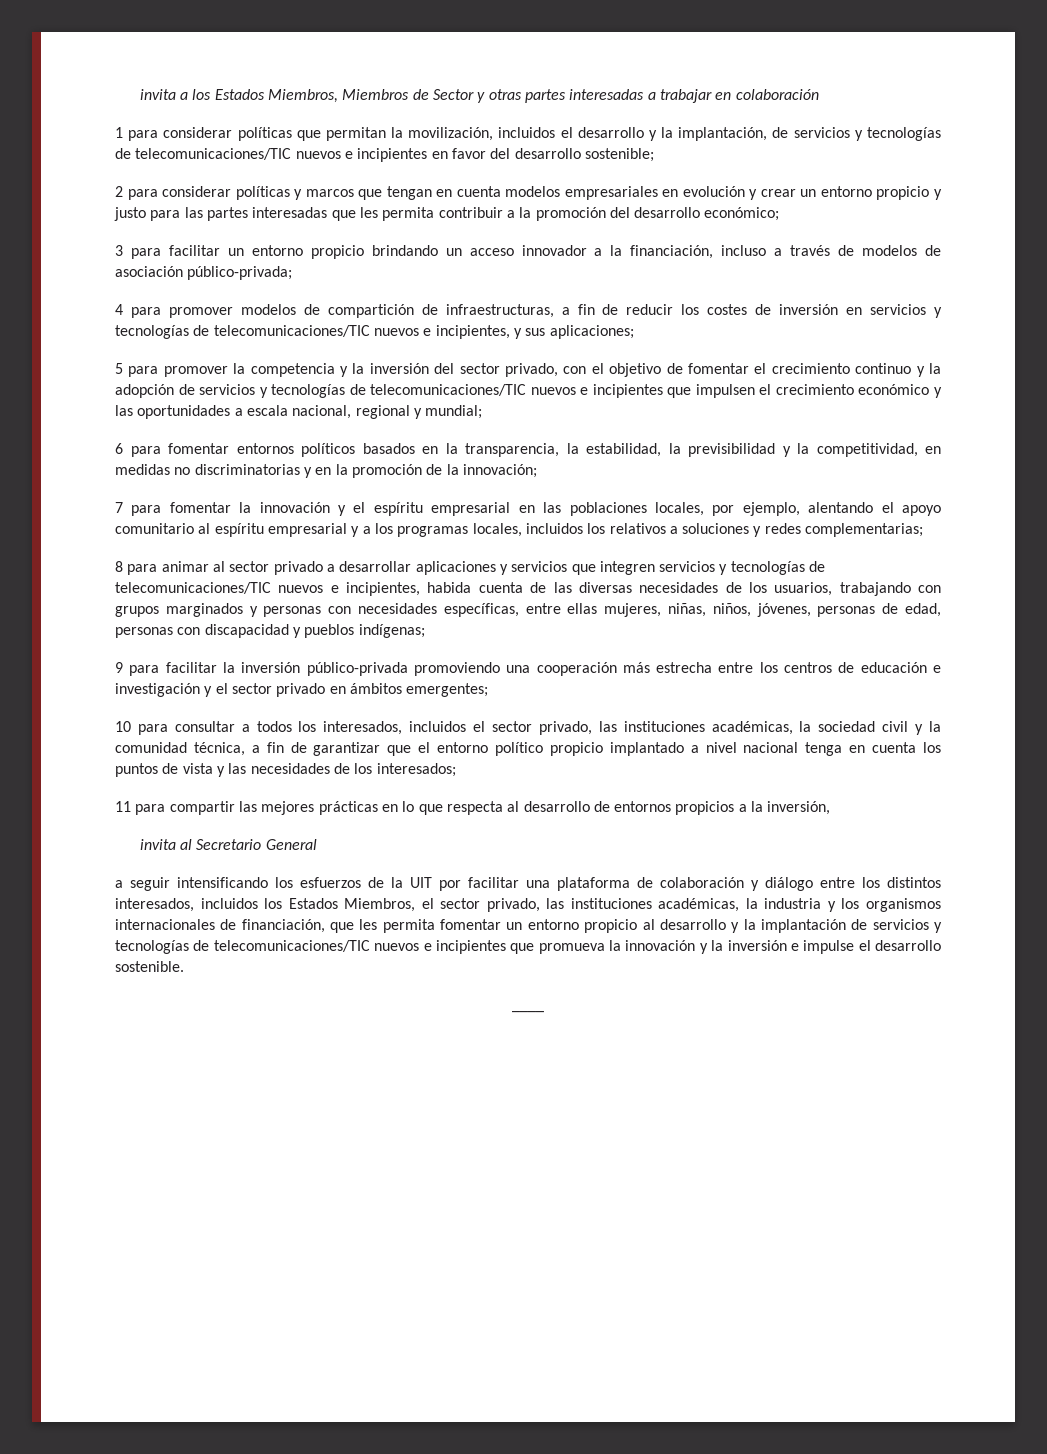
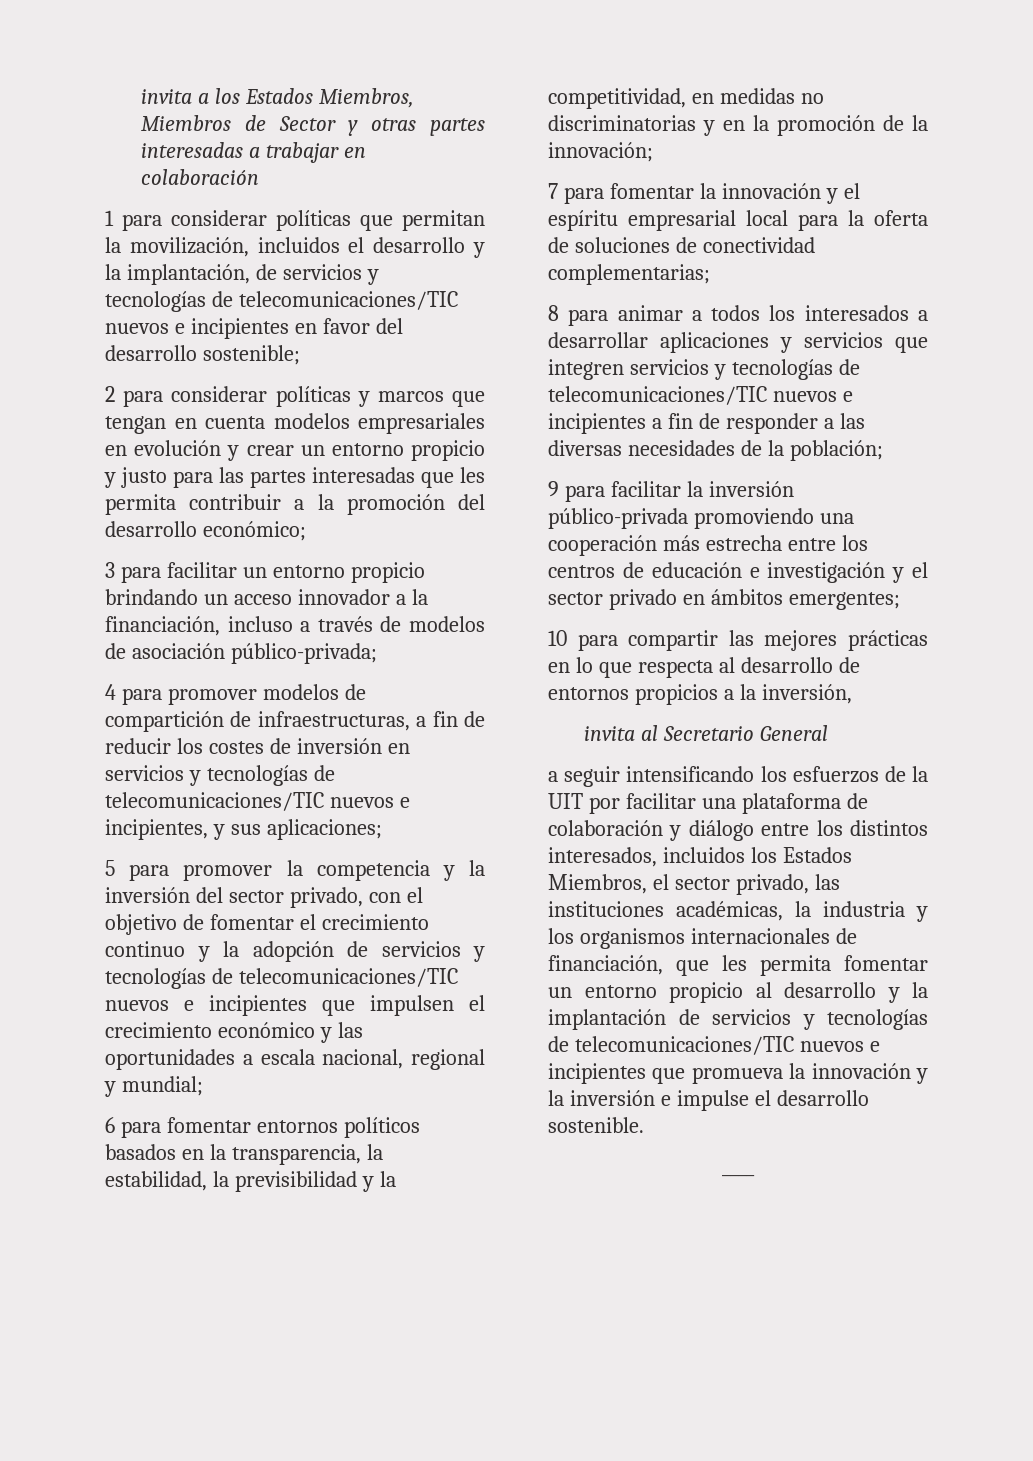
- 7 para fomentar la innovación y el espíritu empresarial en las poblaciones locales, por ejemplo, alentando el apoyo comunitario al espíritu empresarial y a los programas locales, incluidos los relativos a soluciones y redes complementarias;
+ 7 para fomentar la innovación y el espíritu empresarial local para la oferta de soluciones de conectividad complementarias;
- 8 para animar al sector privado a desarrollar aplicaciones y servicios que integren servicios y tecnologías de telecomunicaciones/TIC nuevos e incipientes, habida cuenta de las diversas necesidades de los usuarios, trabajando con grupos marginados y personas con necesidades específicas, entre ellas mujeres, niñas, niños, jóvenes, personas de edad, personas con discapacidad y pueblos indígenas;
+ 8 para animar a todos los interesados a desarrollar aplicaciones y servicios que integren servicios y tecnologías de telecomunicaciones/TIC nuevos e incipientes a fin de responder a las diversas necesidades de la población;
- 10 para consultar a todos los interesados, incluidos el sector privado, las instituciones académicas, la sociedad civil y la comunidad técnica, a fin de garantizar que el entorno político propicio implantado a nivel nacional tenga en cuenta los puntos de vista y las necesidades de los interesados;
- 11 para compartir las mejores prácticas en lo que respecta al desarrollo de entornos propicios a la inversión,
+ 10 para compartir las mejores prácticas en lo que respecta al desarrollo de entornos propicios a la inversión,

